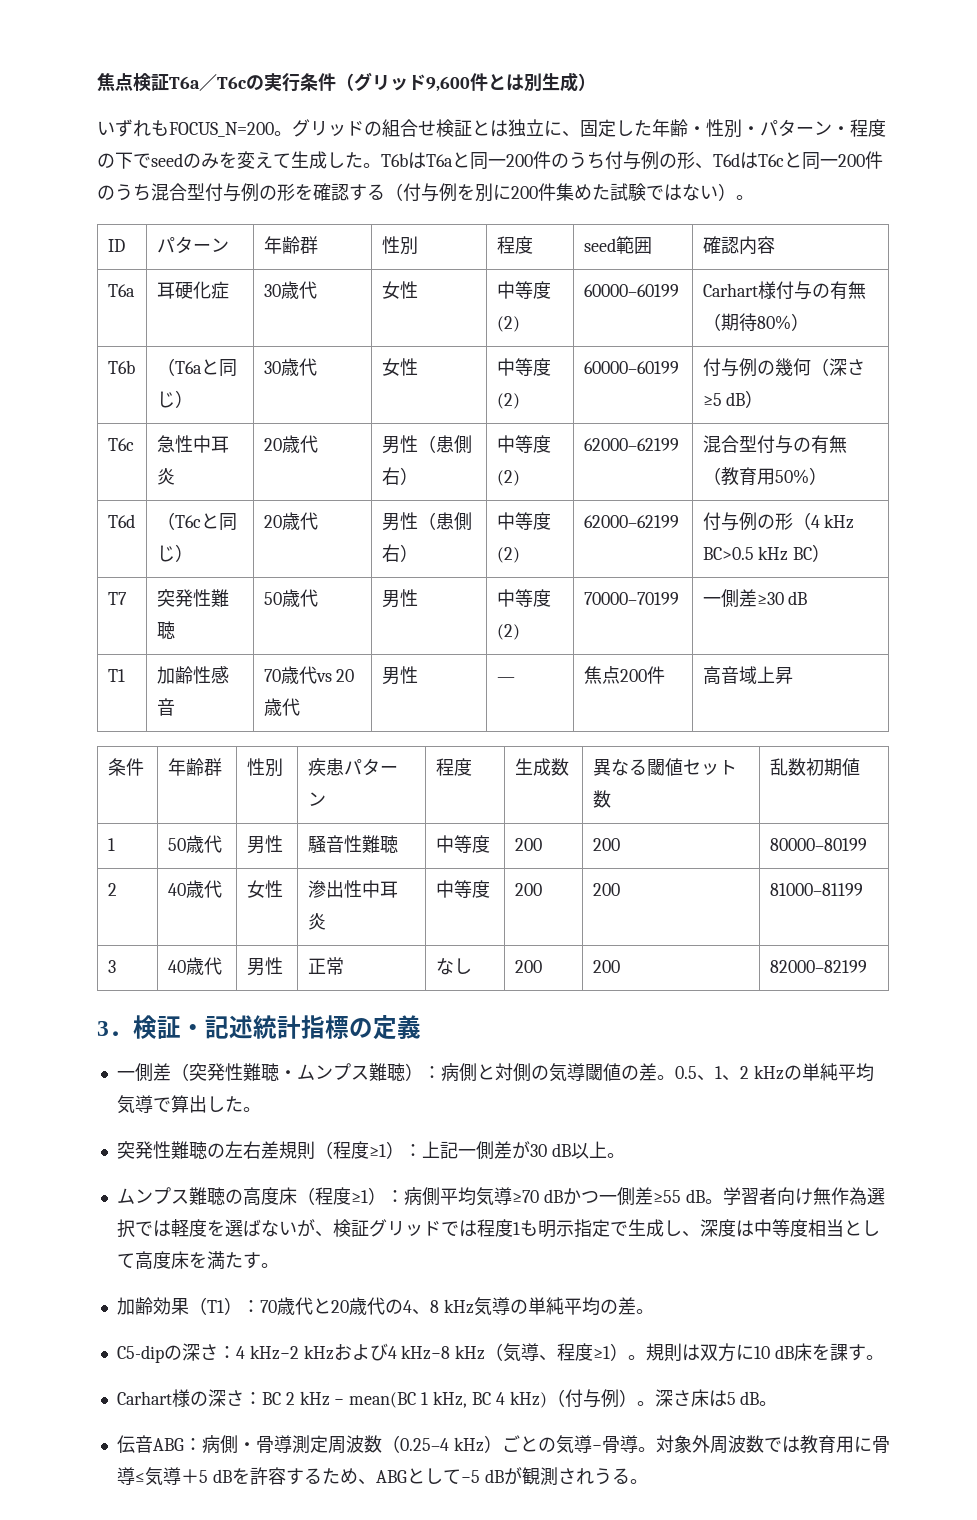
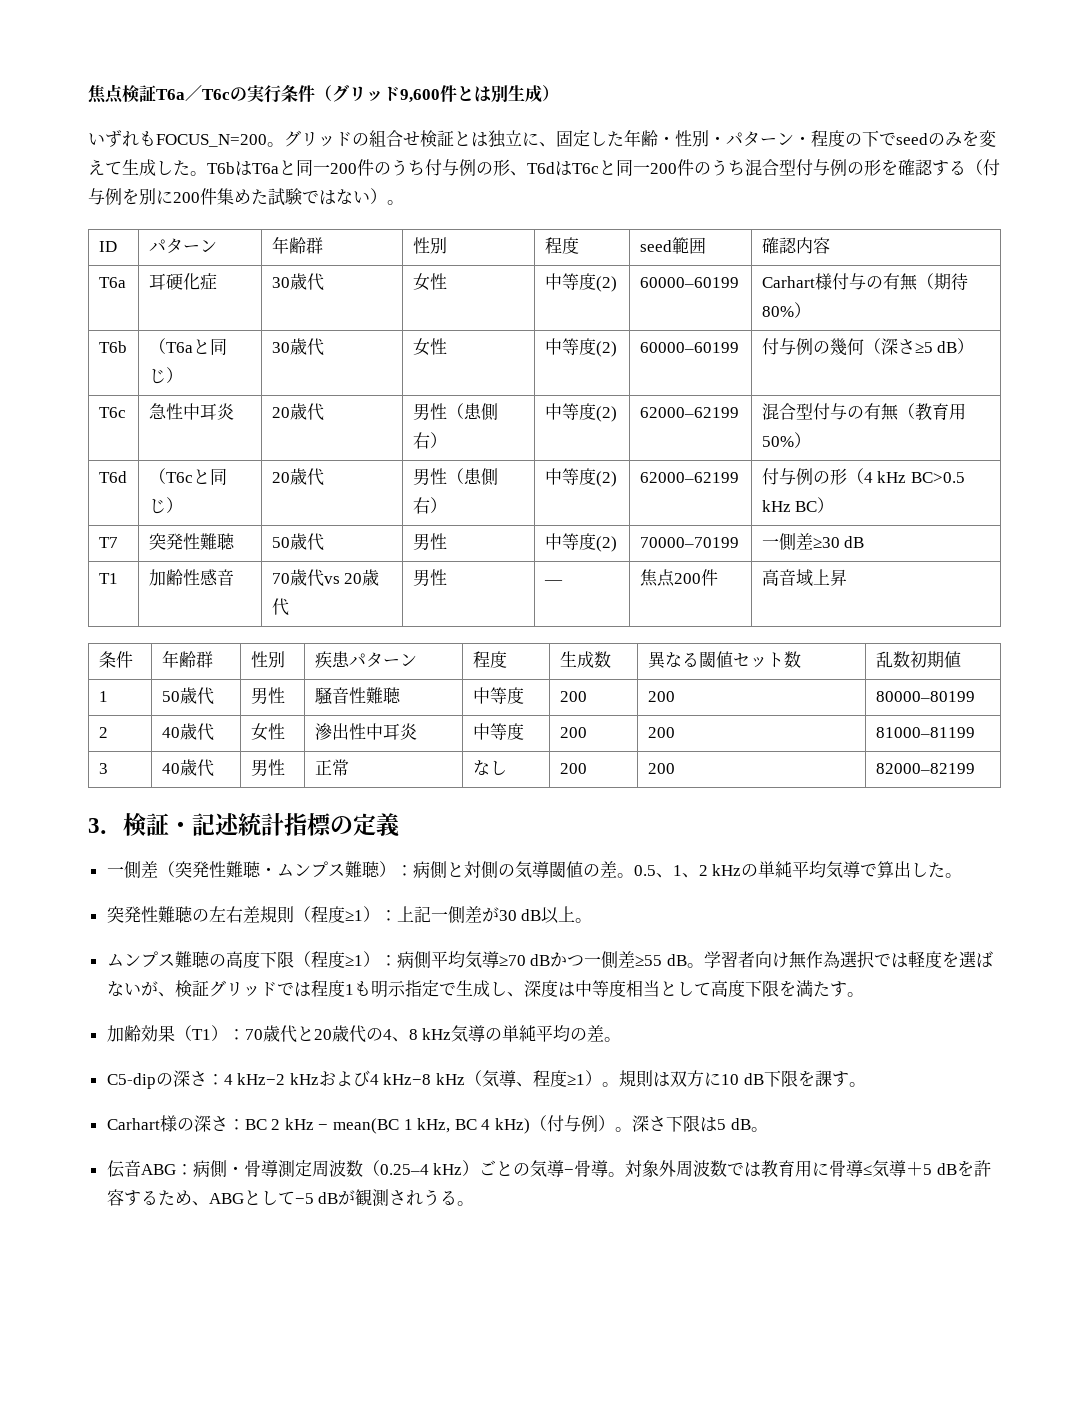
- ムンプス難聴の高度床（程度≥1）：病側平均気導≥70 dBかつ一側差≥55 dB。
+ ムンプス難聴の高度下限（程度≥1）：病側平均気導≥70 dBかつ一側差≥55 dB。
- 学習者向け無作為選択では軽度を選ばないが、検証グリッドでは程度1も明示指定で生成し、深度は中等度相当として高度床を満たす。
+ 学習者向け無作為選択では軽度を選ばないが、検証グリッドでは程度1も明示指定で生成し、深度は中等度相当として高度下限を満たす。
- 規則は双方に10 dB床を課す。
+ 規則は双方に10 dB下限を課す。
- 深さ床は5 dB。
+ 深さ下限は5 dB。

